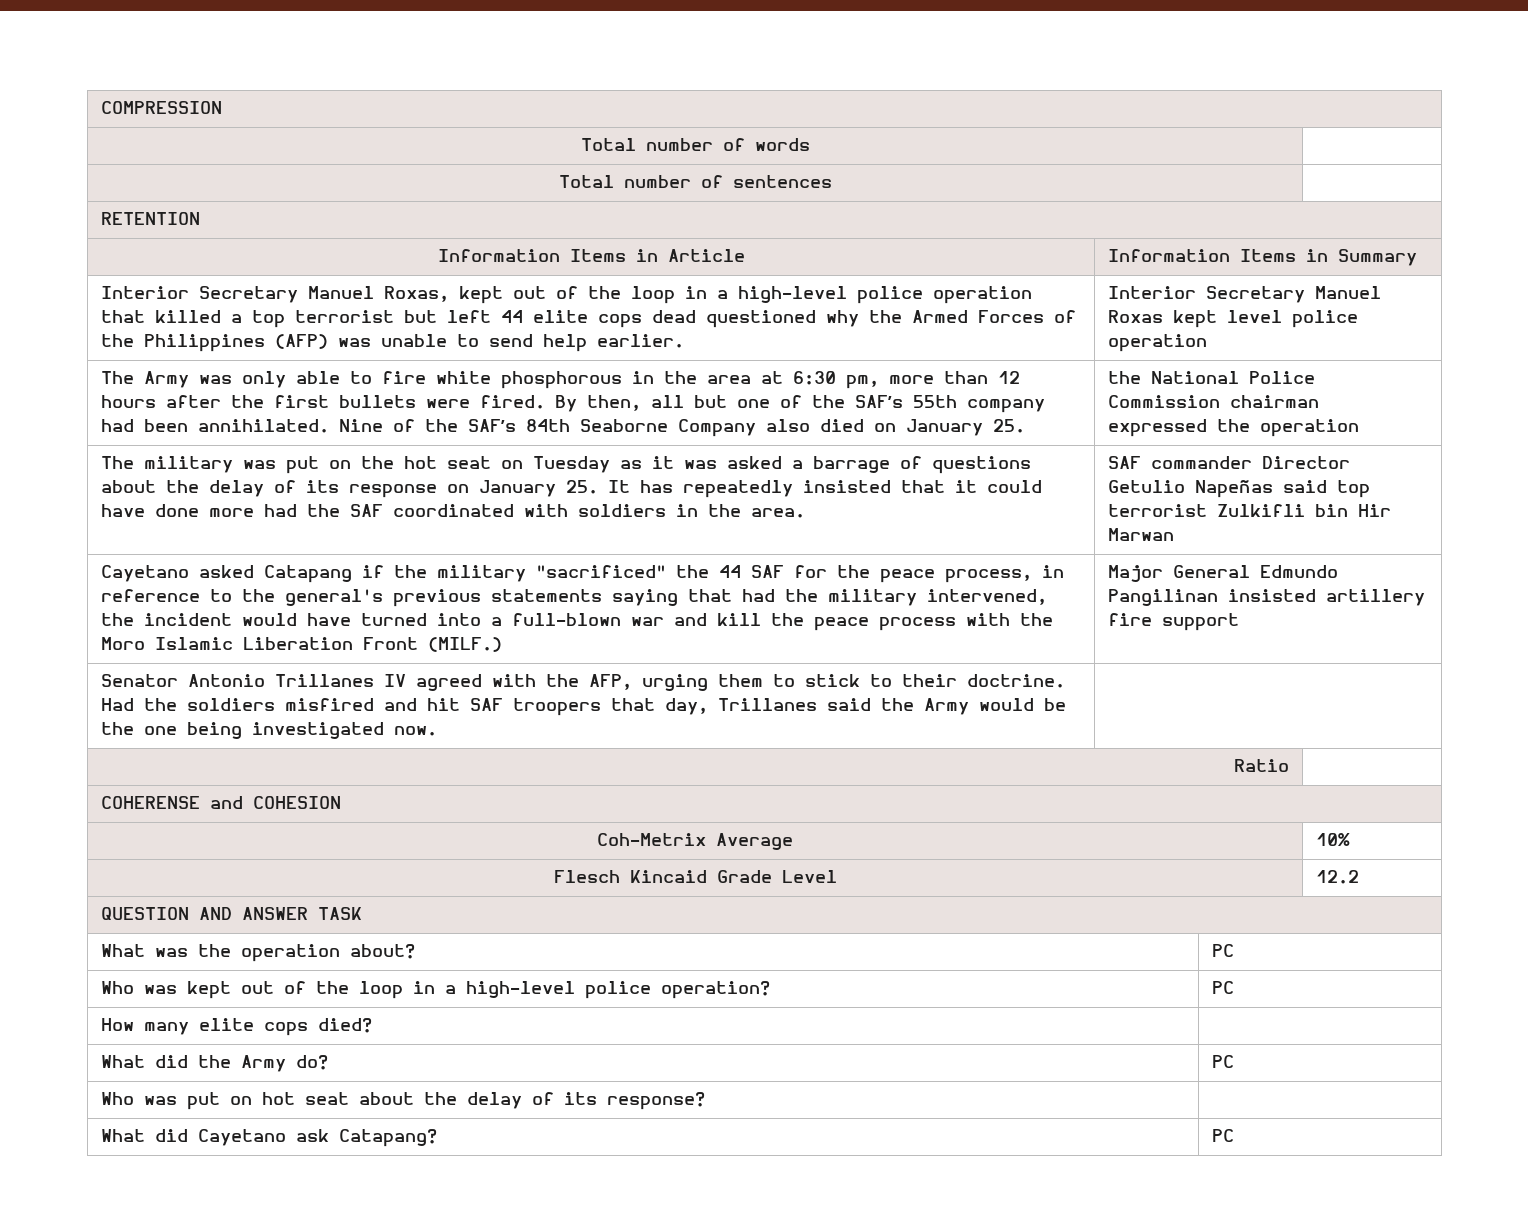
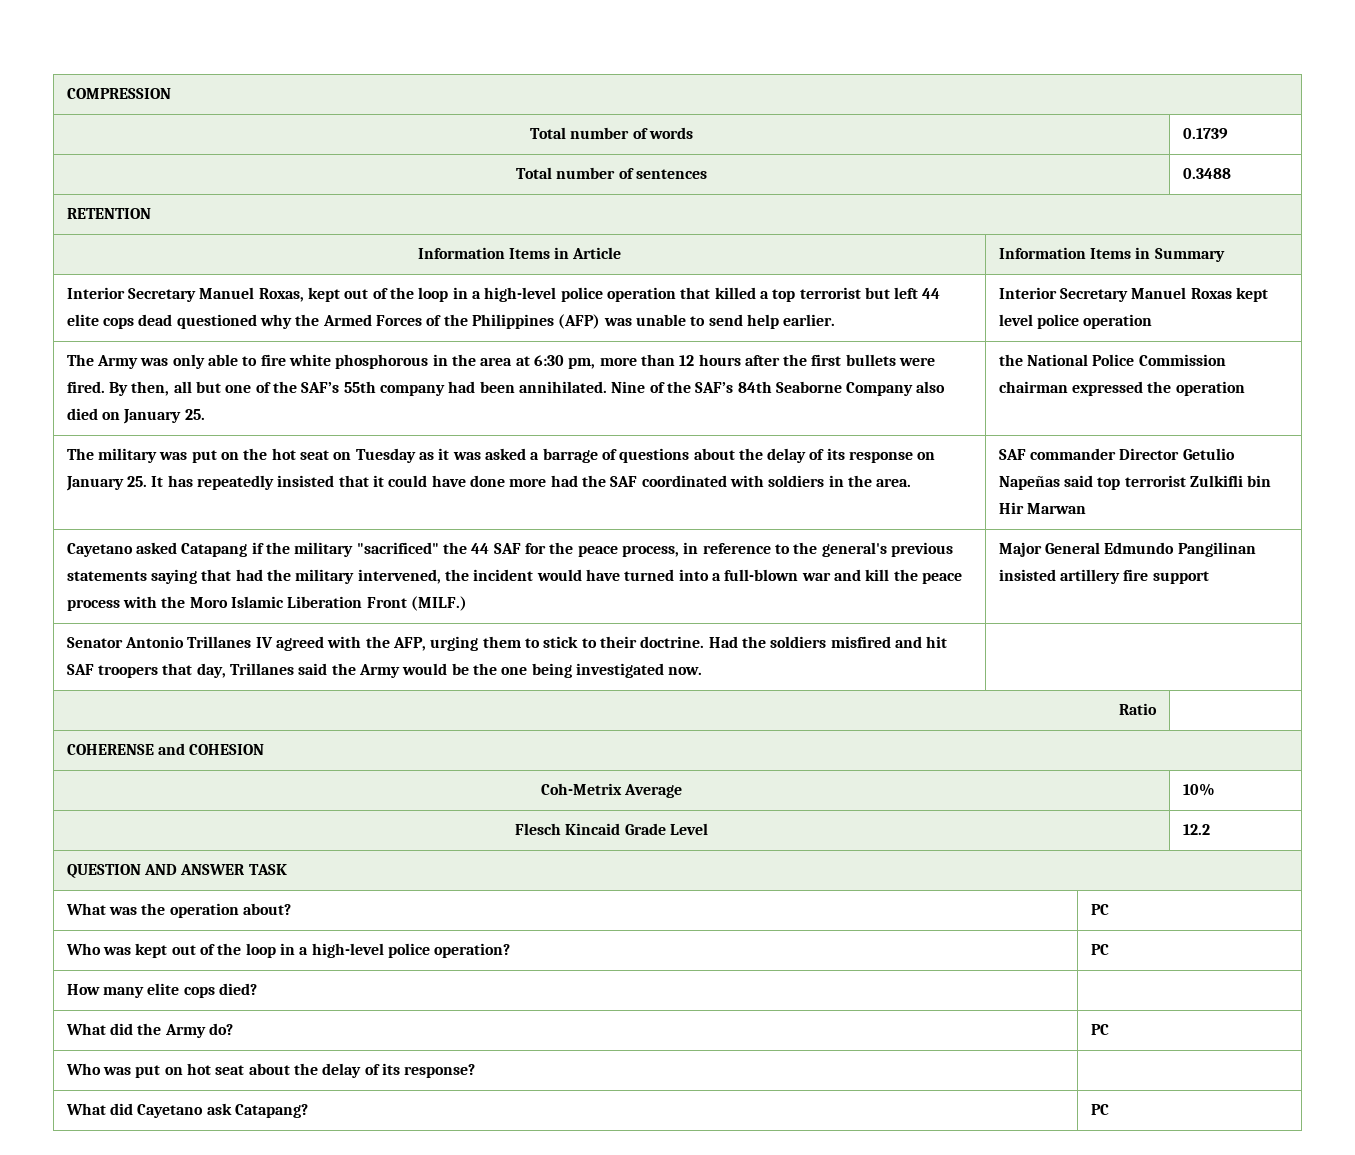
- Total number of words |
+ Total number of words | 0.1739
- Total number of sentences |
+ Total number of sentences | 0.3488

